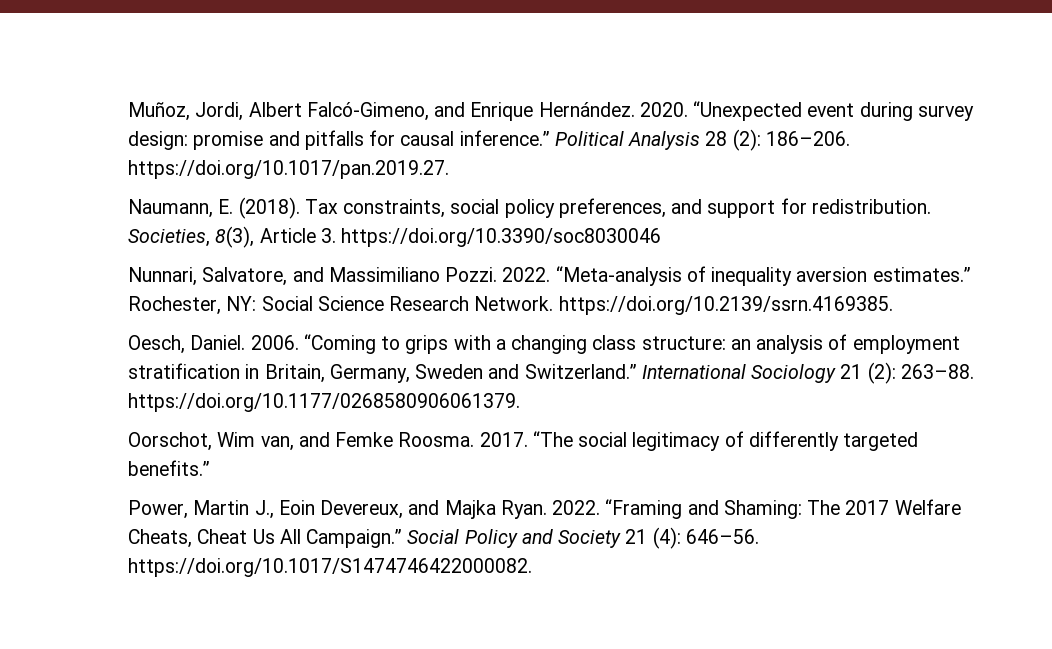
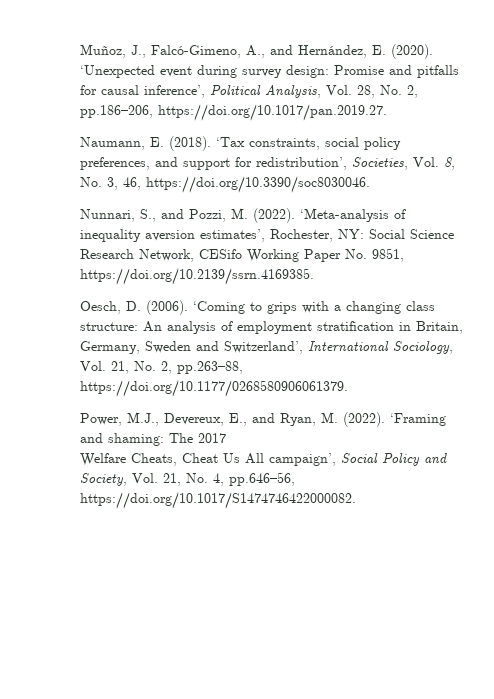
- Muñoz, Jordi, Albert Falcó-Gimeno, and Enrique Hernández. 2020. “Unexpected event during survey design: promise and pitfalls for causal inference.” Political Analysis 28 (2): 186–206. https://doi.org/10.1017/pan.2019.27.
+ Muñoz, J., Falcó-Gimeno, A., and Hernández, E. (2020). ‘Unexpected event during survey design: Promise and pitfalls for causal inference’, Political Analysis, Vol. 28, No. 2, pp.186–206, https://doi.org/10.1017/pan.2019.27.
- Tax constraints, social policy preferences, and support for redistribution. Societies, 8(3), Article 3. https://doi.org/10.3390/soc8030046
- Nunnari, Salvatore, and Massimiliano Pozzi. 2022. “Meta-analysis of inequality aversion estimates.” Rochester, NY: Social Science Research Network. https://doi.org/10.2139/ssrn.4169385.
+ ‘Tax constraints, social policy preferences, and support for redistribution’, Societies, Vol. 8, No. 3, 46, https://doi.org/10.3390/soc8030046.
+ Nunnari, S., and Pozzi, M. (2022). ‘Meta-analysis of inequality aversion estimates’, Rochester, NY: Social Science Research Network, CESifo Working Paper No. 9851, https://doi.org/10.2139/ssrn.4169385.
- Oesch, Daniel. 2006. “Coming to grips with a changing class structure: an analysis of employment stratification in Britain, Germany, Sweden and Switzerland.” International Sociology 21 (2): 263–88. https://doi.org/10.1177/0268580906061379.
- Oorschot, Wim van, and Femke Roosma. 2017. “The social legitimacy of differently targeted benefits.”
- Power, Martin J., Eoin Devereux, and Majka Ryan. 2022. “Framing and Shaming: The 2017 Welfare Cheats, Cheat Us All Campaign.” Social Policy and Society 21 (4): 646–56. https://doi.org/10.1017/S1474746422000082.
+ Oesch, D. (2006). ‘Coming to grips with a changing class structure: An analysis of employment stratification in Britain, Germany, Sweden and Switzerland’, International Sociology, Vol. 21, No. 2, pp.263–88, https://doi.org/10.1177/0268580906061379.
+ Power, M.J., Devereux, E., and Ryan, M. (2022). ‘Framing and shaming: The 2017
+ Welfare Cheats, Cheat Us All campaign’, Social Policy and Society, Vol. 21, No. 4, pp.646–56, https://doi.org/10.1017/S1474746422000082.

